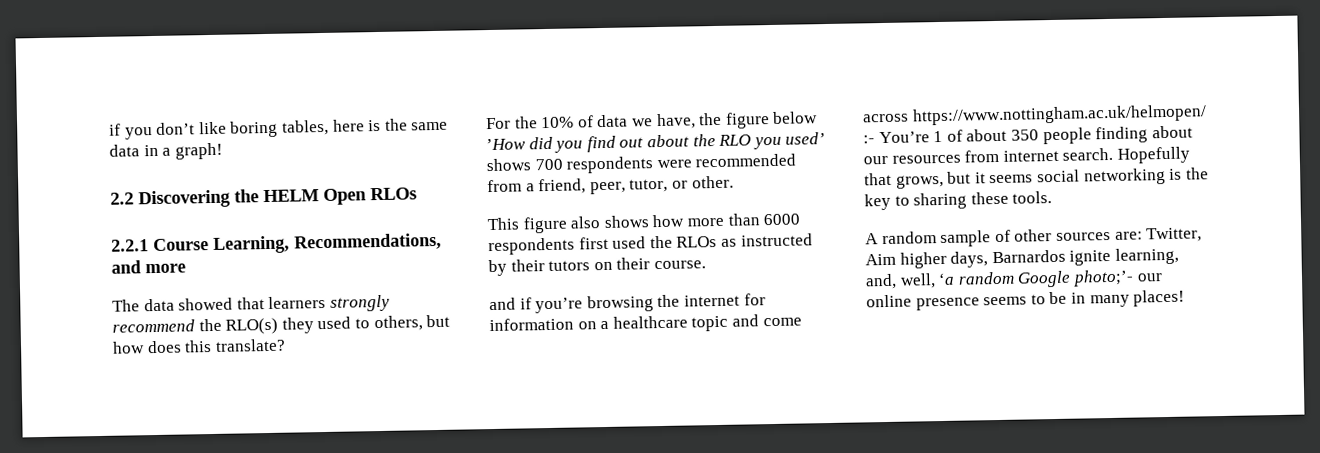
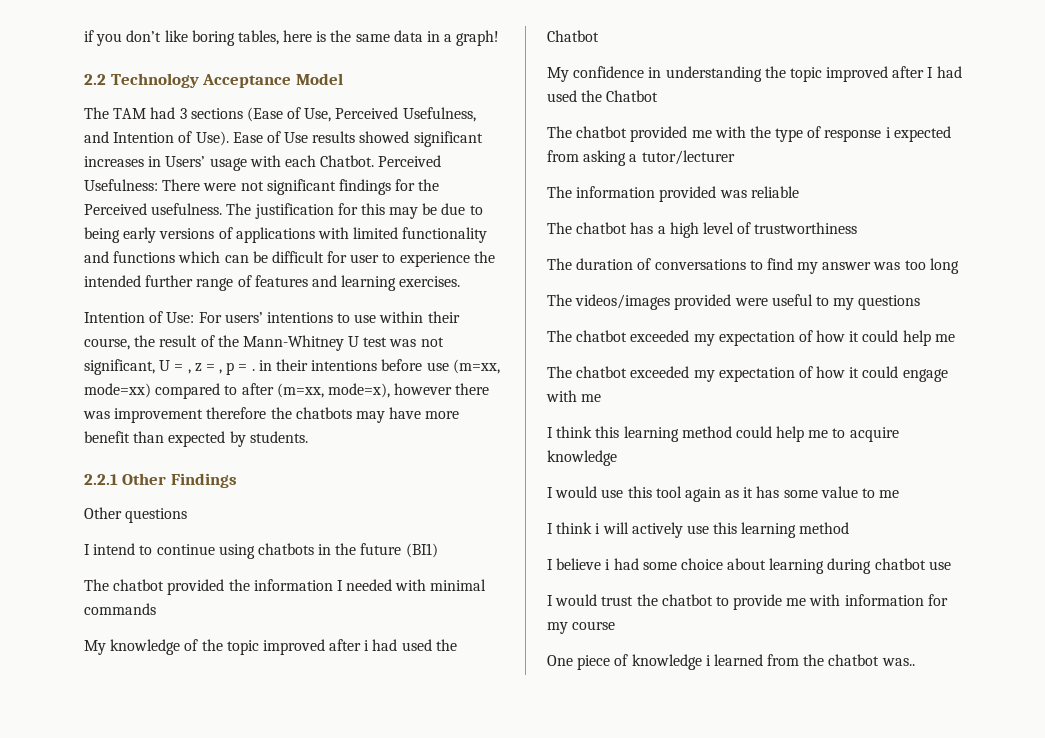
- 2.2 Discovering the HELM Open RLOs
- 2.2.1 Course Learning, Recommendations, and more
- The data showed that learners strongly recommend the RLO(s) they used to others, but how does this translate?
- For the 10% of data we have, the figure below ’How did you find out about the RLO you used’ shows 700 respondents were recommended from a friend, peer, tutor, or other.
- This figure also shows how more than 6000 respondents first used the RLOs as instructed by their tutors on their course.
- and if you’re browsing the internet for information on a healthcare topic and come across https://www.nottingham.ac.uk/helmopen/ :- You’re 1 of about 350 people finding about our resources from internet search. Hopefully that grows, but it seems social networking is the key to sharing these tools.
- A random sample of other sources are: Twitter, Aim higher days, Barnardos ignite learning, and, well, ‘a random Google photo;’- our online presence seems to be in many places!
+ 2.2 Technology Acceptance Model
+ The TAM had 3 sections (Ease of Use, Perceived Usefulness, and Intention of Use). Ease of Use results showed significant increases in Users’ usage with each Chatbot. Perceived Usefulness: There were not significant findings for the Perceived usefulness. The justification for this may be due to being early versions of applications with limited functionality and functions which can be difficult for user to experience the intended further range of features and learning exercises.
+ Intention of Use: For users’ intentions to use within their course, the result of the Mann-Whitney U test was not significant, U = , z = , p = . in their intentions before use (m=xx, mode=xx) compared to after (m=xx, mode=x), however there was improvement therefore the chatbots may have more benefit than expected by students.
+ 2.2.1 Other Findings
+ Other questions
+ I intend to continue using chatbots in the future (BI1)
+ The chatbot provided the information I needed with minimal commands
+ My knowledge of the topic improved after i had used the Chatbot
+ My confidence in understanding the topic improved after I had used the Chatbot
+ The chatbot provided me with the type of response i expected from asking a tutor/lecturer
+ The information provided was reliable
+ The chatbot has a high level of trustworthiness
+ The duration of conversations to find my answer was too long
+ The videos/images provided were useful to my questions
+ The chatbot exceeded my expectation of how it could help me
+ The chatbot exceeded my expectation of how it could engage with me
+ I think this learning method could help me to acquire knowledge
+ I would use this tool again as it has some value to me
+ I think i will actively use this learning method
+ I believe i had some choice about learning during chatbot use
+ I would trust the chatbot to provide me with information for my course
+ One piece of knowledge i learned from the chatbot was..

